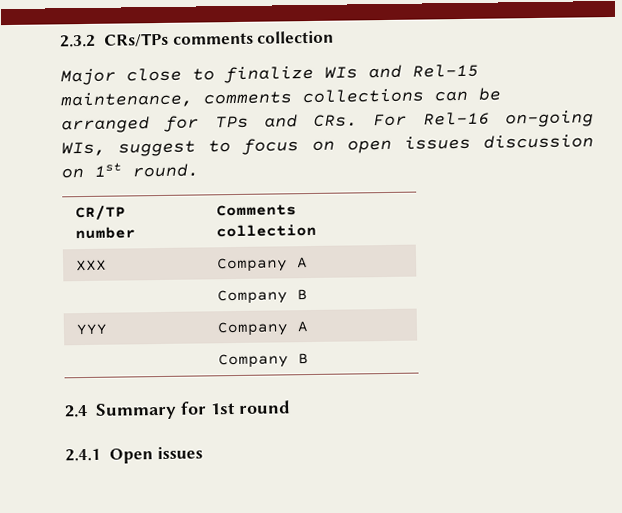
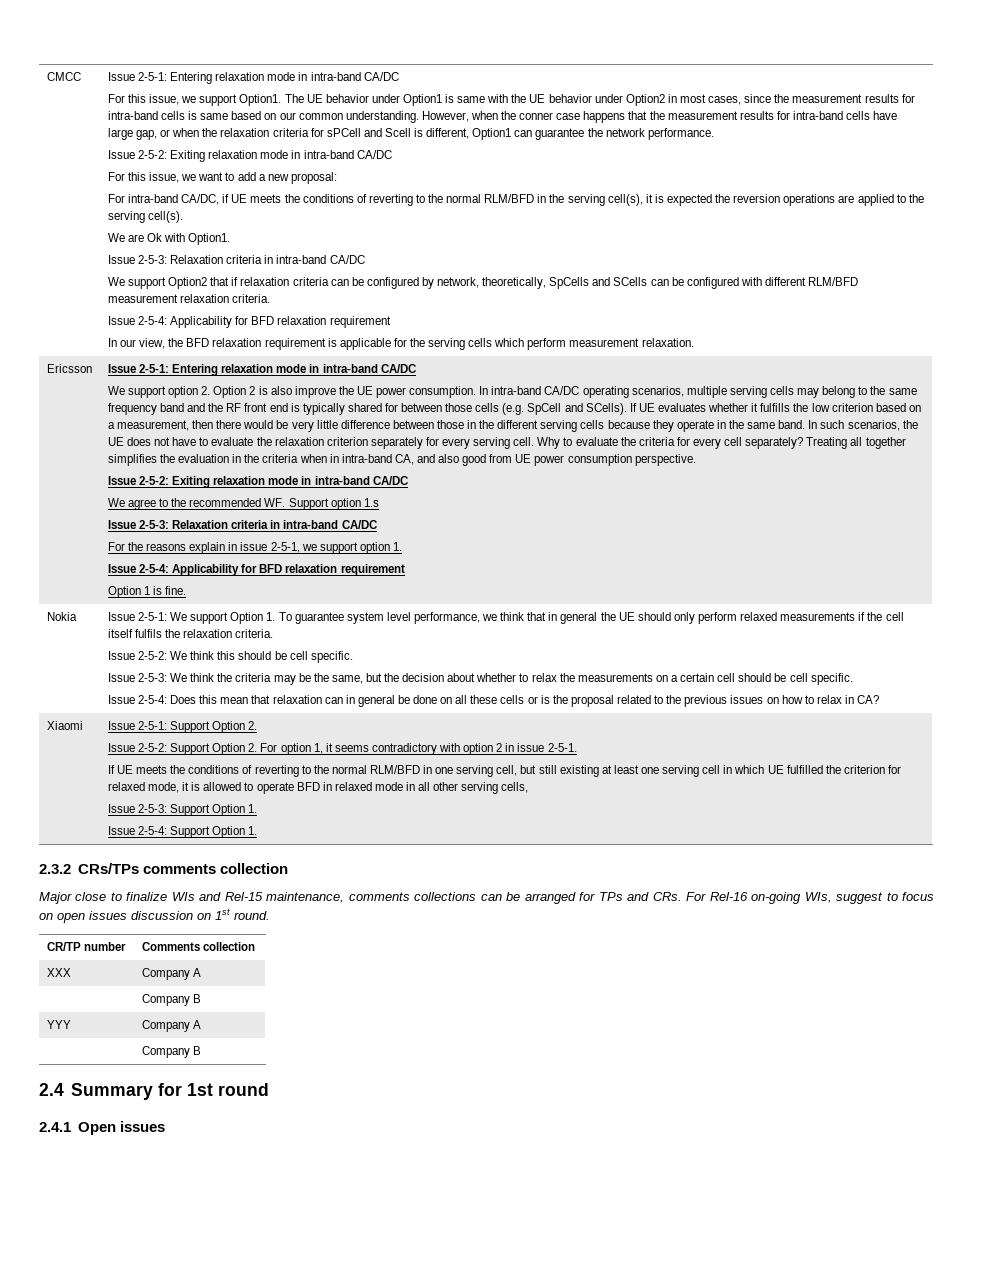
+ CMCC | Issue 2-5-1: Entering relaxation mode in intra-band CA/DC
+ For this issue, we support Option1. The UE behavior under Option1 is same with the UE behavior under Option2 in most cases, since the measurement results for intra-band cells is same based on our common understanding. However, when the conner case happens that the measurement results for intra-band cells have large gap, or when the relaxation criteria for sPCell and Scell is different, Option1 can guarantee the network performance.
+ Issue 2-5-2: Exiting relaxation mode in intra-band CA/DC
+ For this issue, we want to add a new proposal:
+ For intra-band CA/DC, if UE meets the conditions of reverting to the normal RLM/BFD in the serving cell(s), it is expected the reversion operations are applied to the serving cell(s).
+ We are Ok with Option1.
+ Issue 2-5-3: Relaxation criteria in intra-band CA/DC
+ We support Option2 that if relaxation criteria can be configured by network, theoretically, SpCells and SCells can be configured with different RLM/BFD measurement relaxation criteria.
+ Issue 2-5-4: Applicability for BFD relaxation requirement
+ In our view, the BFD relaxation requirement is applicable for the serving cells which perform measurement relaxation.
+ Ericsson | Issue 2-5-1: Entering relaxation mode in intra-band CA/DC
+ We support option 2. Option 2 is also improve the UE power consumption. In intra-band CA/DC operating scenarios, multiple serving cells may belong to the same frequency band and the RF front end is typically shared for between those cells (e.g. SpCell and SCells). If UE evaluates whether it fulfills the low criterion based on a measurement, then there would be very little difference between those in the different serving cells because they operate in the same band. In such scenarios, the UE does not have to evaluate the relaxation criterion separately for every serving cell. Why to evaluate the criteria for every cell separately? Treating all together simplifies the evaluation in the criteria when in intra-band CA, and also good from UE power consumption perspective.
+ Issue 2-5-2: Exiting relaxation mode in intra-band CA/DC
+ We agree to the recommended WF. Support option 1.s
+ Issue 2-5-3: Relaxation criteria in intra-band CA/DC
+ For the reasons explain in issue 2-5-1, we support option 1.
+ Issue 2-5-4: Applicability for BFD relaxation requirement
+ Option 1 is fine.
+ Nokia | Issue 2-5-1: We support Option 1. To guarantee system level performance, we think that in general the UE should only perform relaxed measurements if the cell itself fulfils the relaxation criteria.
+ Issue 2-5-2: We think this should be cell specific.
+ Issue 2-5-3: We think the criteria may be the same, but the decision about whether to relax the measurements on a certain cell should be cell specific.
+ Issue 2-5-4: Does this mean that relaxation can in general be done on all these cells or is the proposal related to the previous issues on how to relax in CA?
+ Xiaomi | Issue 2-5-1: Support Option 2.
+ Issue 2-5-2: Support Option 2. For option 1, it seems contradictory with option 2 in issue 2-5-1.
+ If UE meets the conditions of reverting to the normal RLM/BFD in one serving cell, but still existing at least one serving cell in which UE fulfilled the criterion for relaxed mode, it is allowed to operate BFD in relaxed mode in all other serving cells,
+ Issue 2-5-3: Support Option 1.
+ Issue 2-5-4: Support Option 1.

